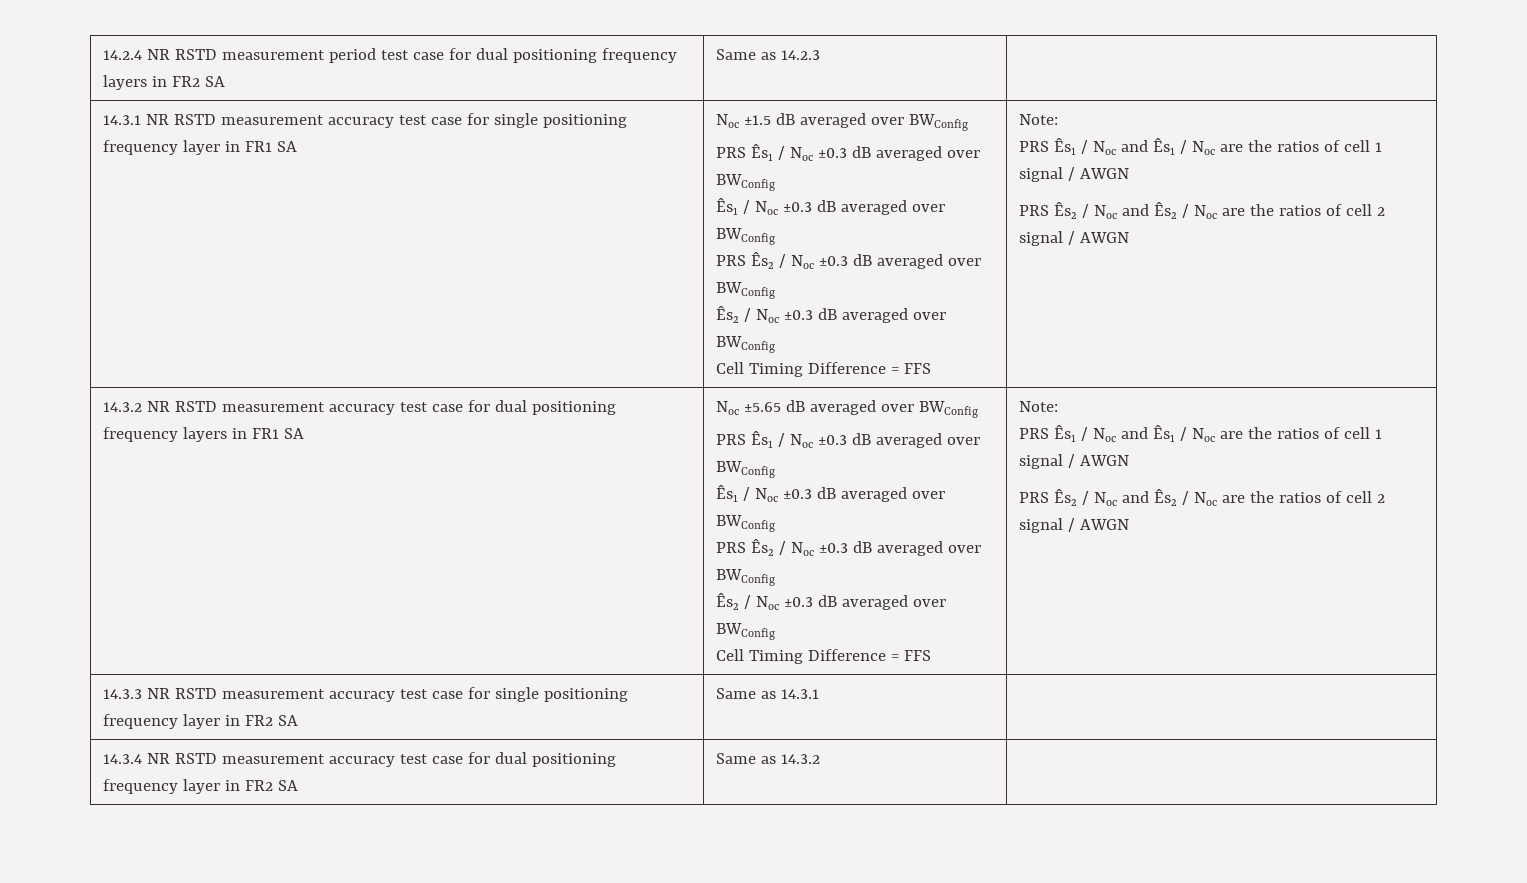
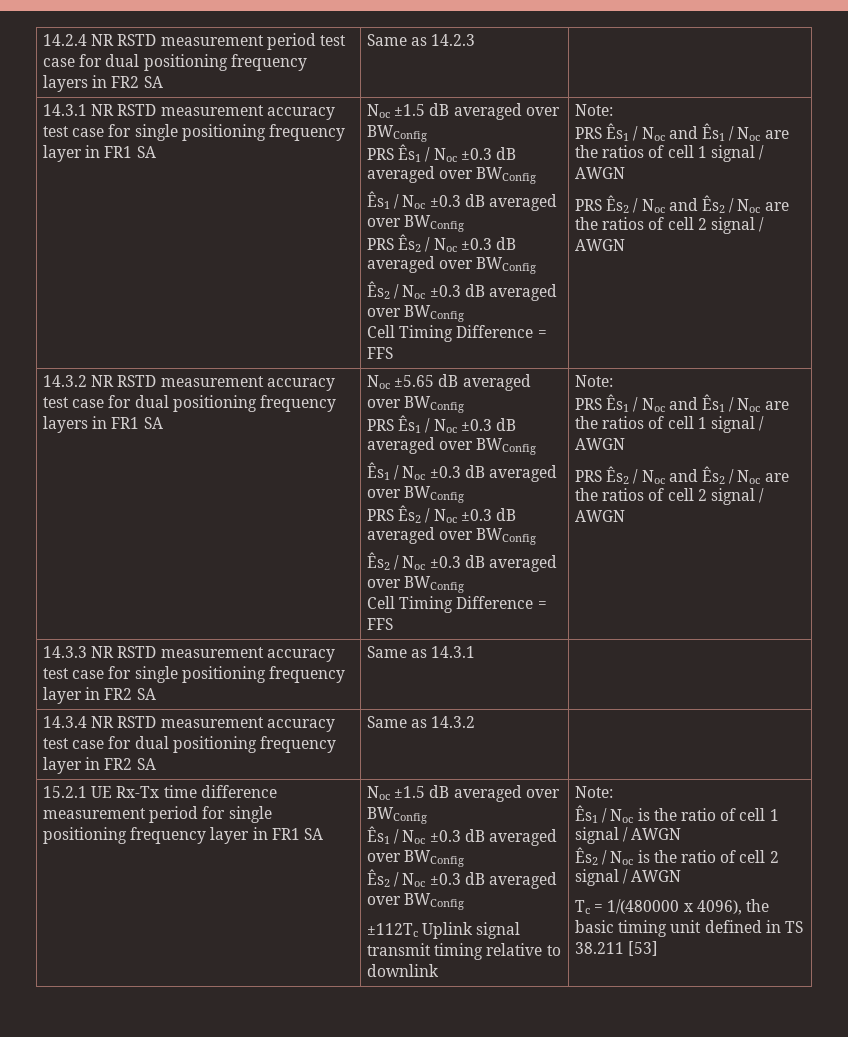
+ 15.2.1 UE Rx-Tx time difference measurement period for single positioning frequency layer in FR1 SA | Noc ±1.5 dB averaged over BWConfig
+ Ês1 / Noc ±0.3 dB averaged over BWConfig
+ Ês2 / Noc ±0.3 dB averaged over BWConfig
+ ±112Tc Uplink signal transmit timing relative to downlink | Note:
+ Ês1 / Noc is the ratio of cell 1 signal / AWGN
+ Ês2 / Noc is the ratio of cell 2 signal / AWGN
+ Tc = 1/(480000 x 4096), the basic timing unit defined in TS 38.211 [53]

